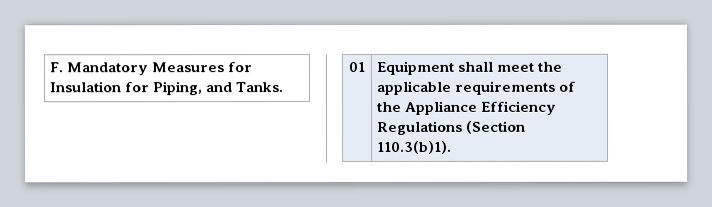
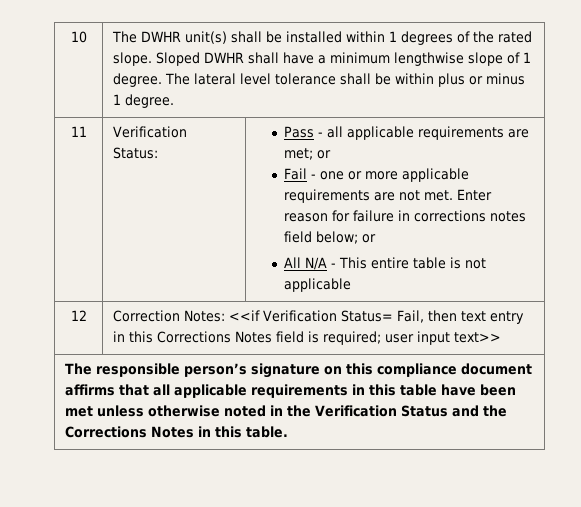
- F. Mandatory Measures for Insulation for Piping, and Tanks.
- 01 | Equipment shall meet the applicable requirements of the Appliance Efficiency Regulations (Section 110.3(b)1).
+ 10 | The DWHR unit(s) shall be installed within 1 degrees of the rated slope. Sloped DWHR shall have a minimum lengthwise slope of 1 degree. The lateral level tolerance shall be within plus or minus 1 degree.
+ 11 | Verification Status: | Pass - all applicable requirements are met; or
+ Fail - one or more applicable requirements are not met. Enter reason for failure in corrections notes field below; or
+ All N/A - This entire table is not applicable
+ 12 | Correction Notes: <<if Verification Status= Fail, then text entry in this Corrections Notes field is required; user input text>>
+ The responsible person’s signature on this compliance document affirms that all applicable requirements in this table have been met unless otherwise noted in the Verification Status and the Corrections Notes in this table.

